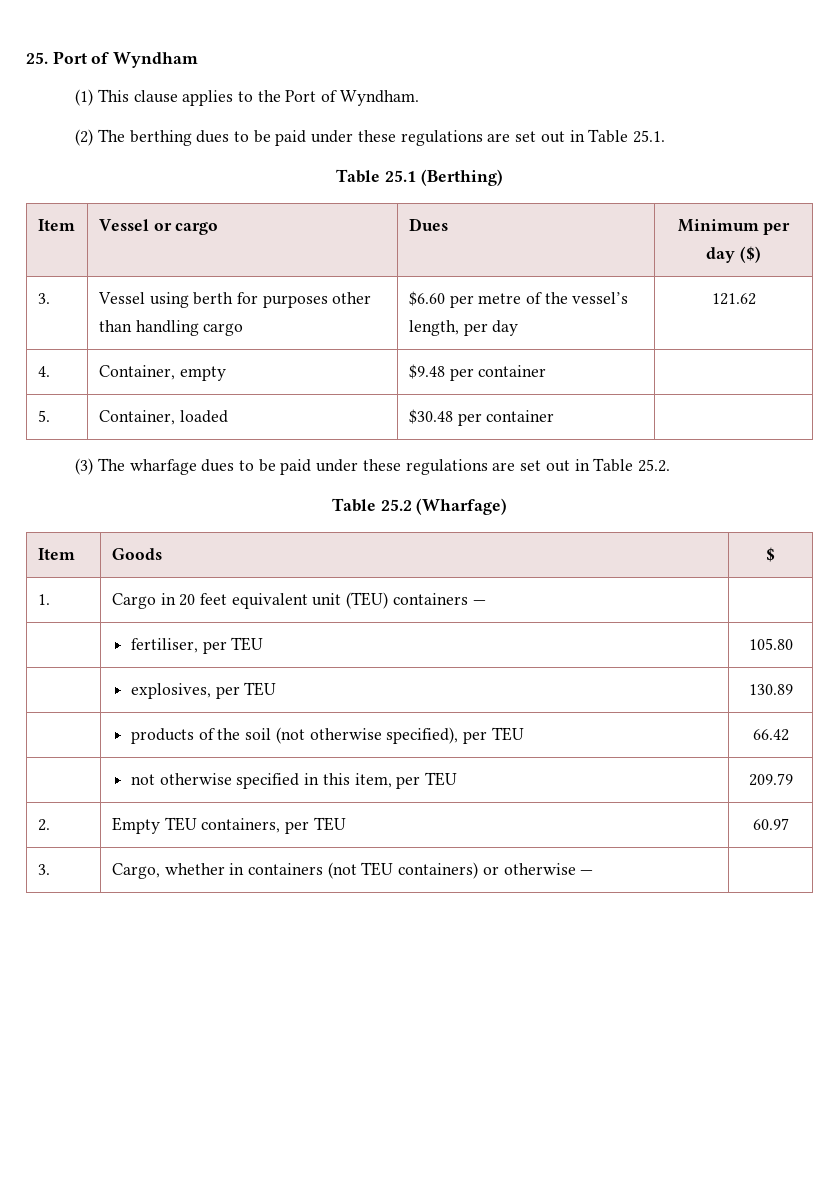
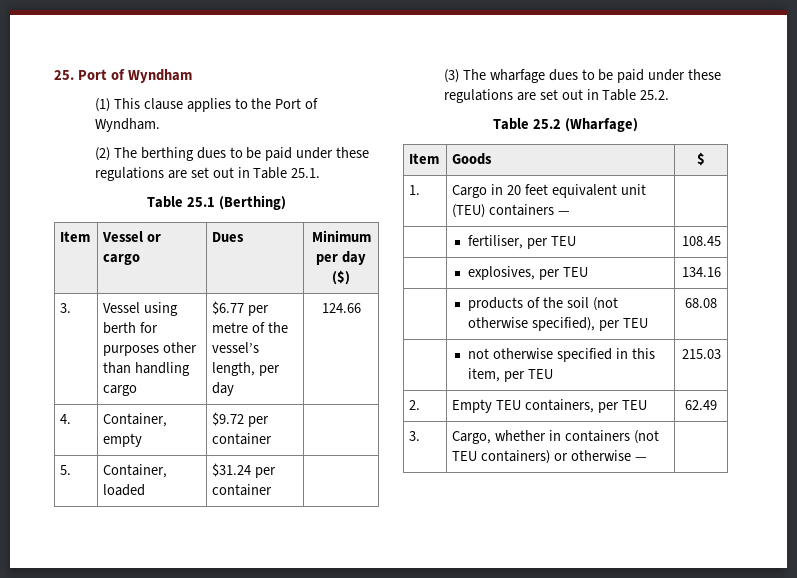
- 3. | Vessel using berth for purposes other than handling cargo | $6.60 per metre of the vessel’s length, per day | 121.62
+ 3. | Vessel using berth for purposes other than handling cargo | $6.77 per metre of the vessel’s length, per day | 124.66
- 4. | Container, empty | $9.48 per container |
+ 4. | Container, empty | $9.72 per container |
- 5. | Container, loaded | $30.48 per container |
+ 5. | Container, loaded | $31.24 per container |
- | fertiliser, per TEU | 105.80
+ | fertiliser, per TEU | 108.45
- | explosives, per TEU | 130.89
+ | explosives, per TEU | 134.16
- | products of the soil (not otherwise specified), per TEU | 66.42
+ | products of the soil (not otherwise specified), per TEU | 68.08
- | not otherwise specified in this item, per TEU | 209.79
+ | not otherwise specified in this item, per TEU | 215.03
- 2. | Empty TEU containers, per TEU | 60.97
+ 2. | Empty TEU containers, per TEU | 62.49

